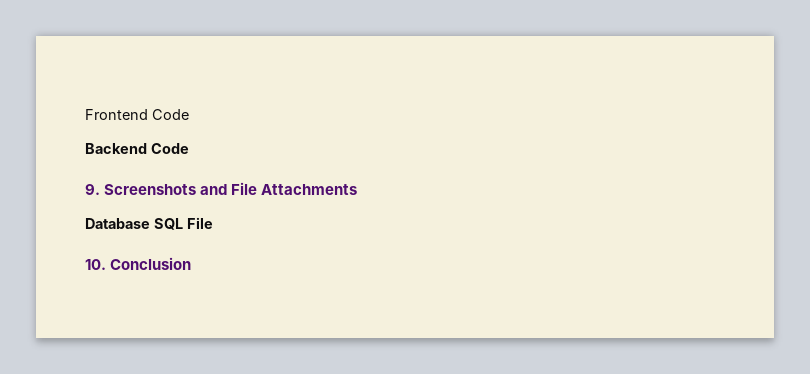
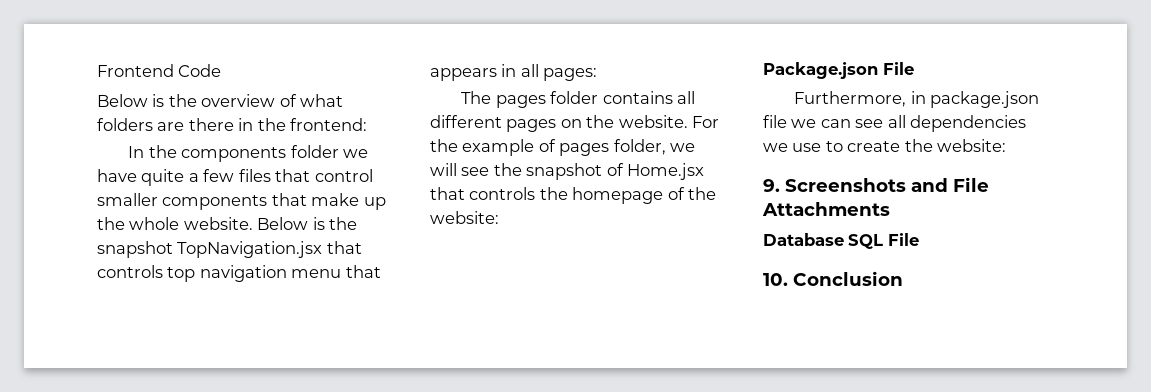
- Backend Code
+ Below is the overview of what folders are there in the frontend:
+ In the components folder we have quite a few files that control smaller components that make up the whole website. Below is the snapshot TopNavigation.jsx that controls top navigation menu that appears in all pages:
+ The pages folder contains all different pages on the website. For the example of pages folder, we will see the snapshot of Home.jsx that controls the homepage of the website:
+ Package.json File
+ Furthermore, in package.json file we can see all dependencies we use to create the website:

